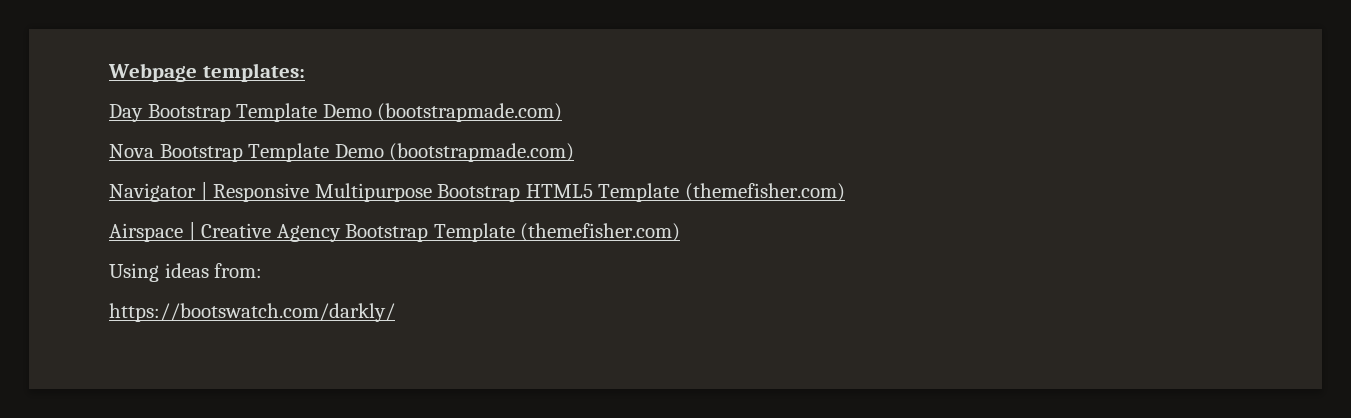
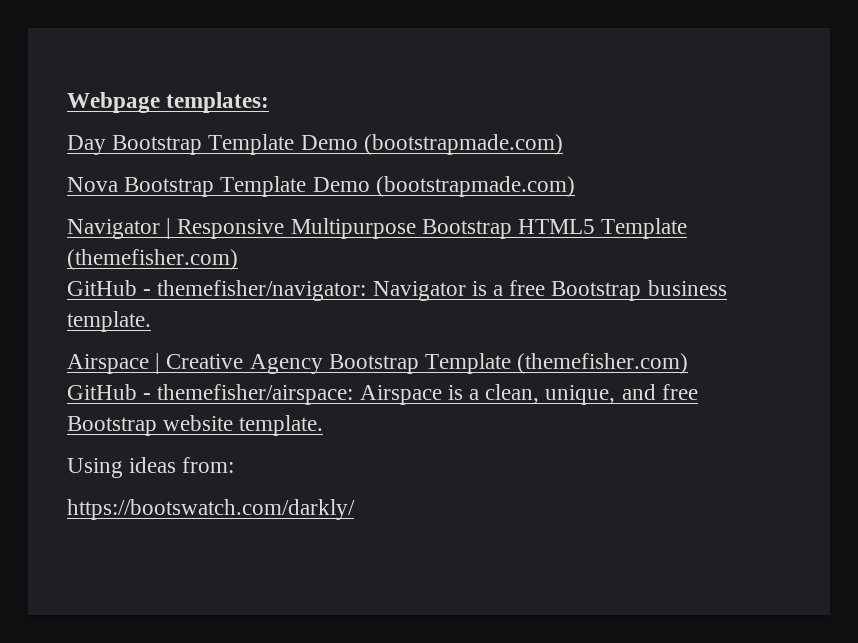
+ GitHub - themefisher/navigator: Navigator is a free Bootstrap business template.
+ GitHub - themefisher/airspace: Airspace is a clean, unique, and free Bootstrap website template.

